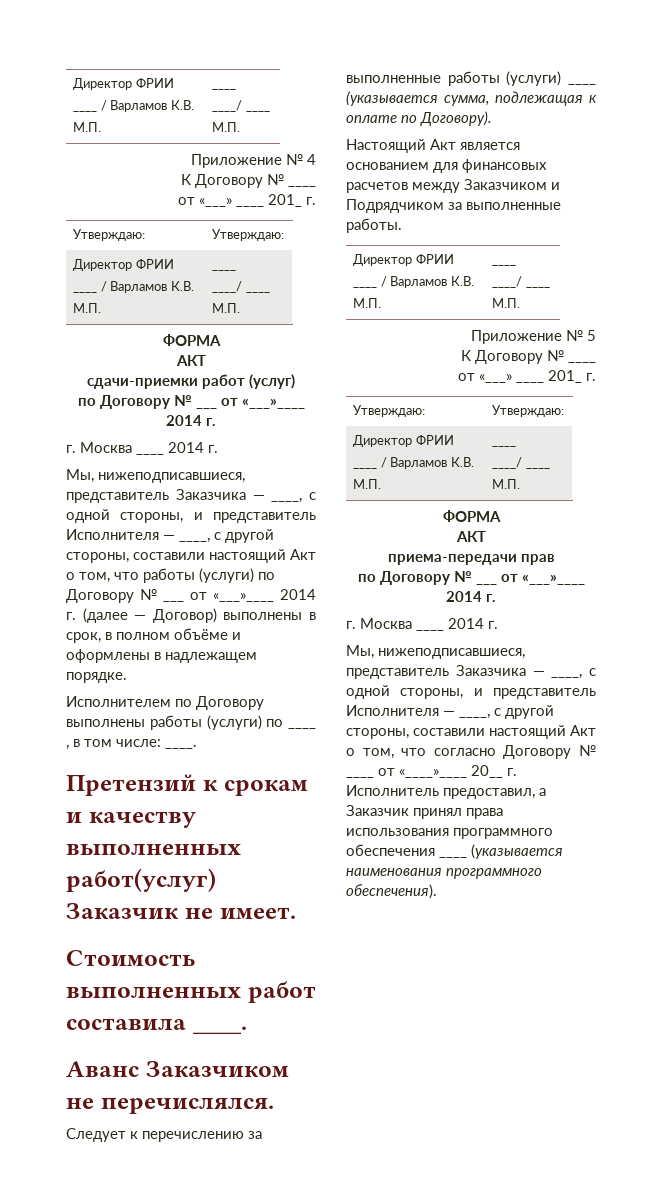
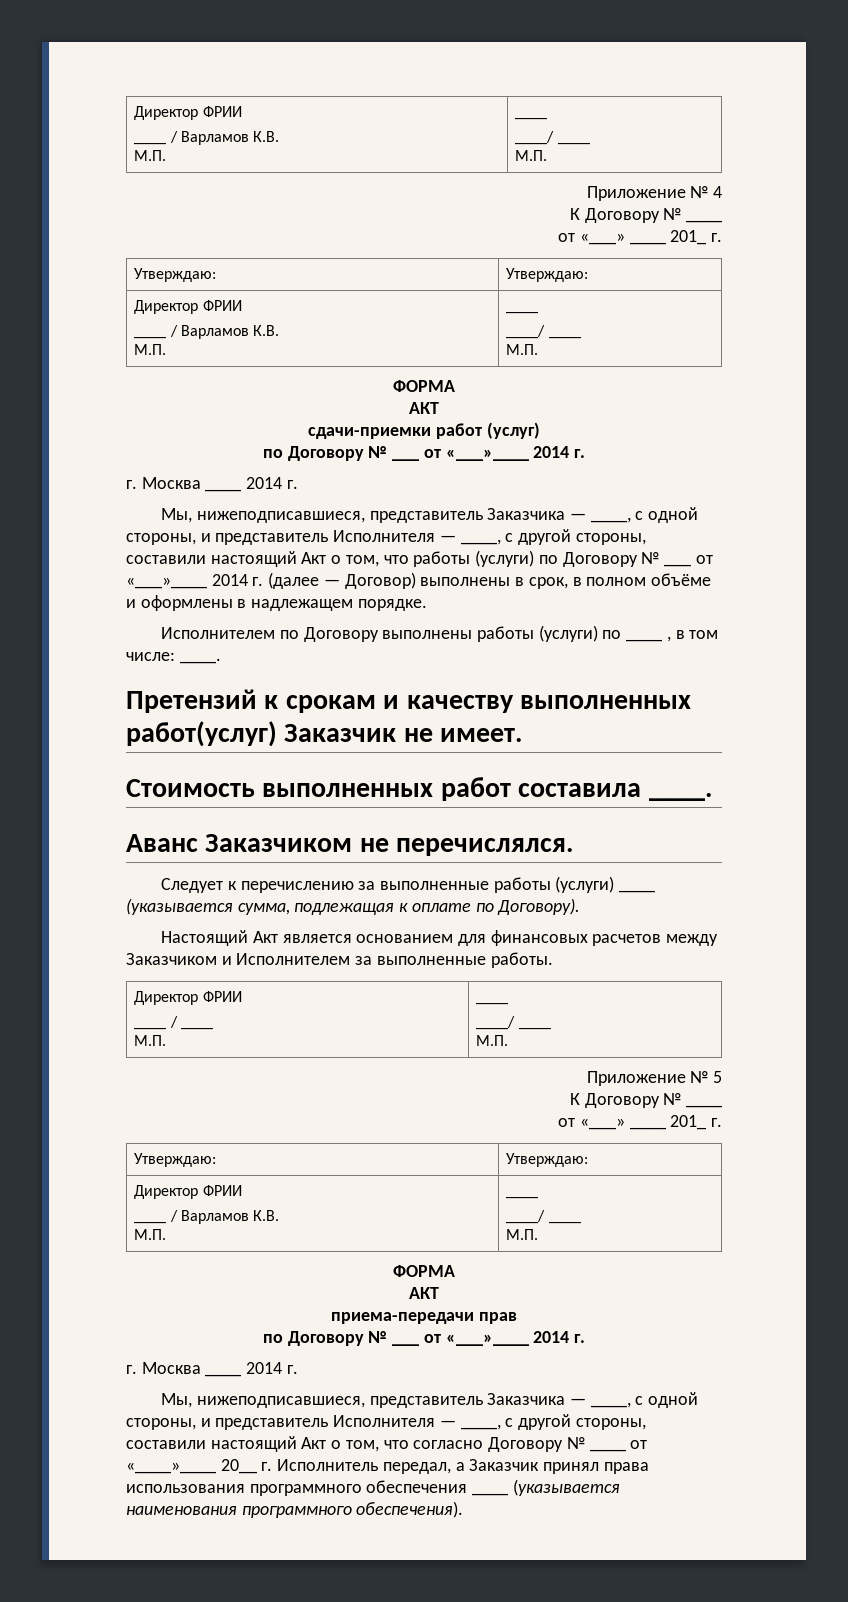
- Настоящий Акт является основанием для финансовых расчетов между Заказчиком и Подрядчиком за выполненные работы.
+ Настоящий Акт является основанием для финансовых расчетов между Заказчиком и Исполнителем за выполненные работы.
  Директор ФРИИ
- ____ / Варламов К.В.
+ ____ / ____
- Мы, нижеподписавшиеся, представитель Заказчика — ____, с одной стороны, и представитель Исполнителя — ____, с другой стороны, составили настоящий Акт о том, что согласно Договору № ____ от «____»____ 20__ г. Исполнитель предоставил, а Заказчик принял права использования программного обеспечения ____ (указывается наименования программного обеспечения).
+ Мы, нижеподписавшиеся, представитель Заказчика — ____, с одной стороны, и представитель Исполнителя — ____, с другой стороны, составили настоящий Акт о том, что согласно Договору № ____ от «____»____ 20__ г. Исполнитель передал, а Заказчик принял права использования программного обеспечения ____ (указывается наименования программного обеспечения).

